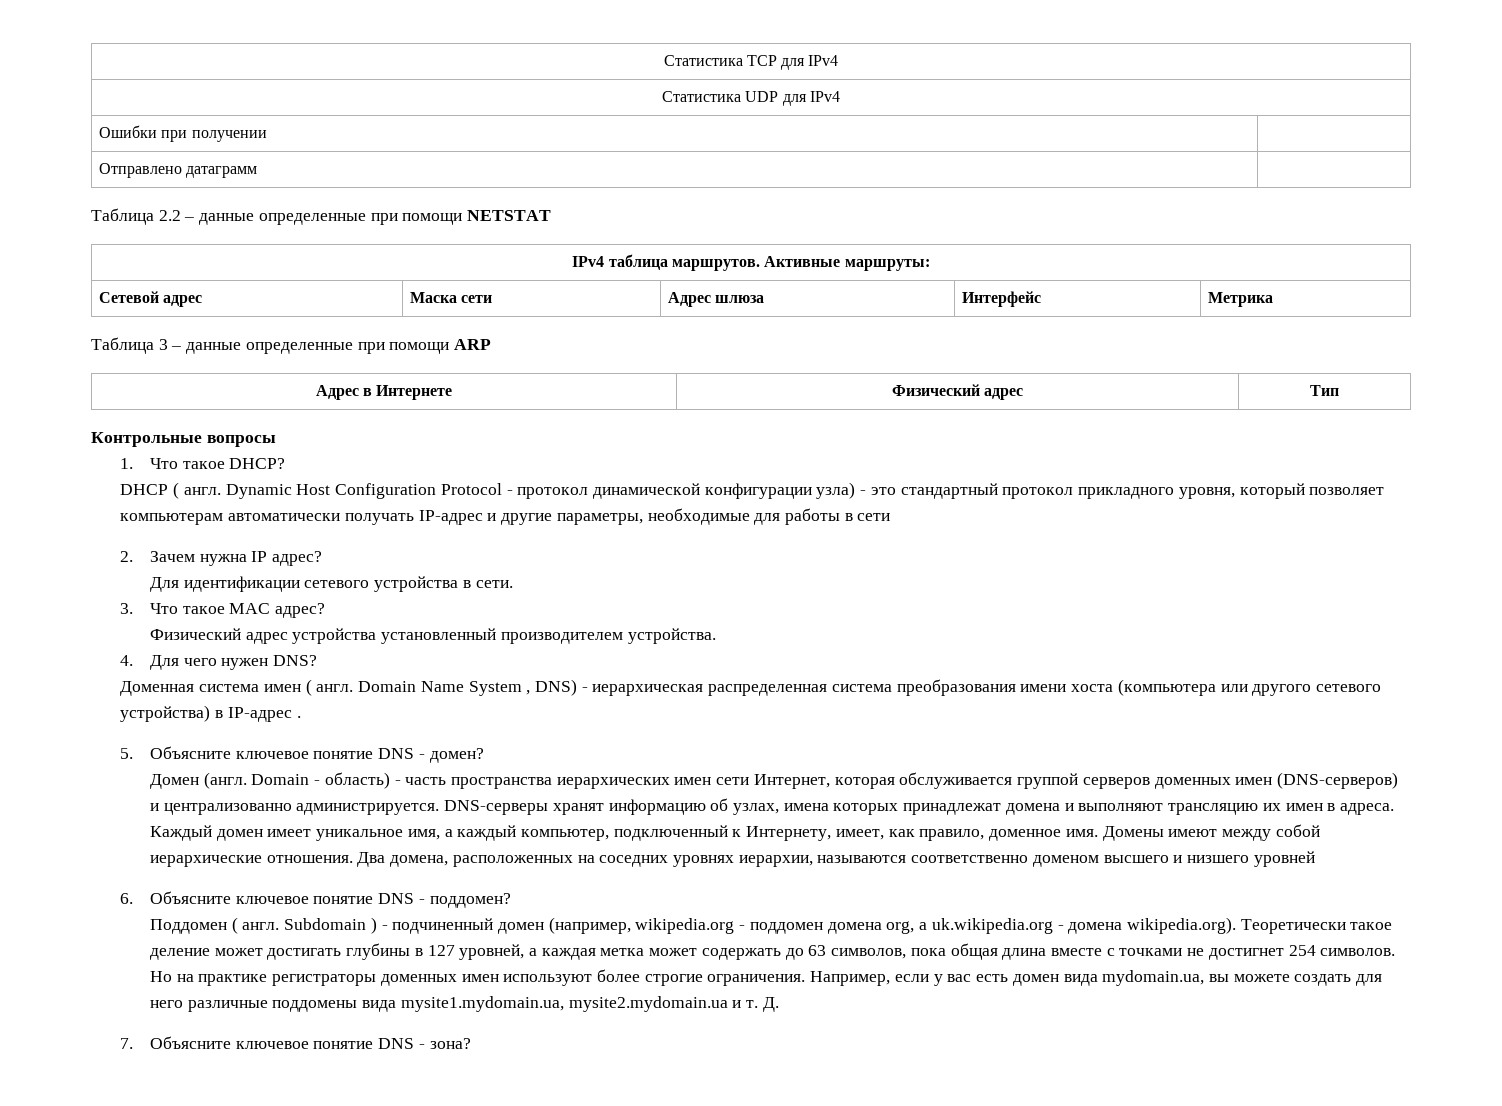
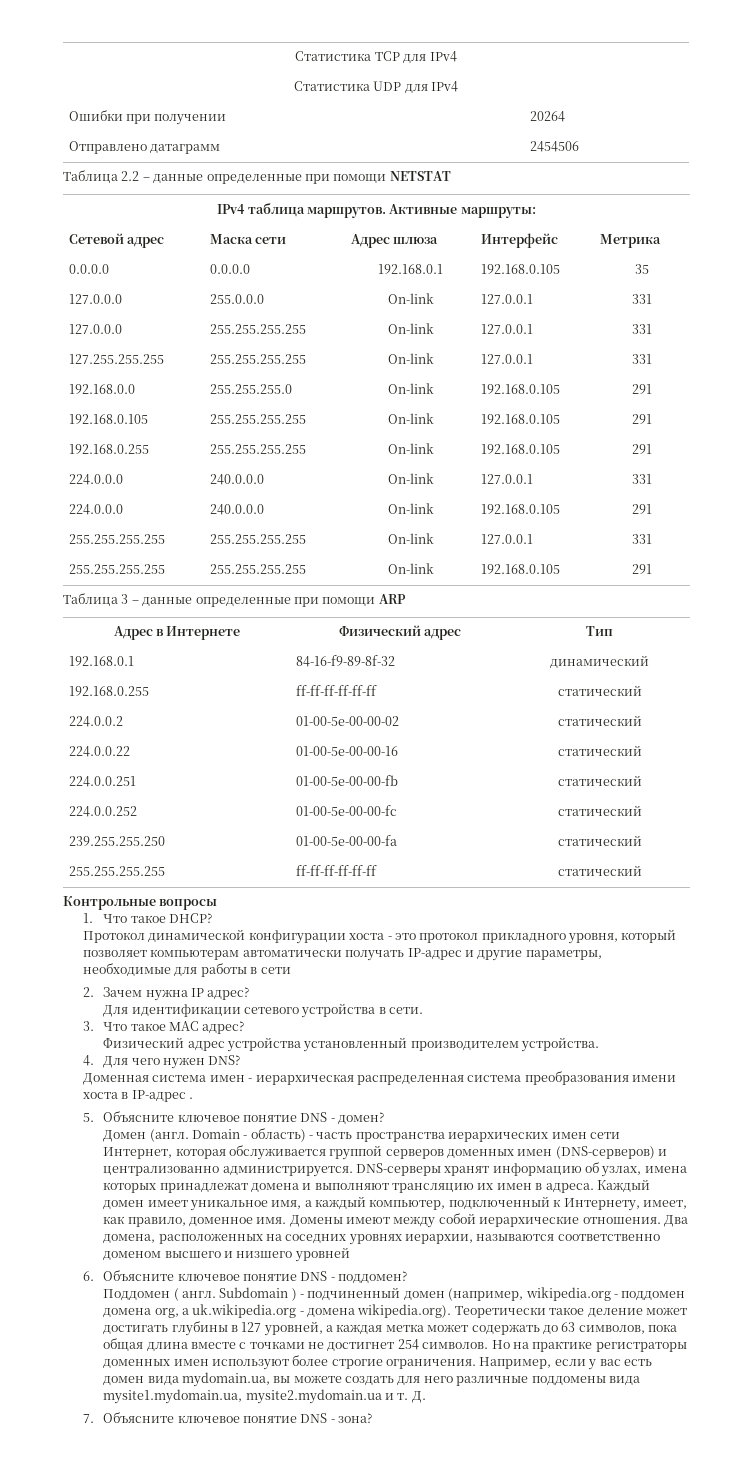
- Ошибки при получении |
+ Ошибки при получении | 20264
- Отправлено датаграмм |
+ Отправлено датаграмм | 2454506
+ 0.0.0.0 | 0.0.0.0 | 192.168.0.1 | 192.168.0.105 | 35
+ 127.0.0.0 | 255.0.0.0 | On-link | 127.0.0.1 | 331
+ 127.0.0.0 | 255.255.255.255 | On-link | 127.0.0.1 | 331
+ 127.255.255.255 | 255.255.255.255 | On-link | 127.0.0.1 | 331
+ 192.168.0.0 | 255.255.255.0 | On-link | 192.168.0.105 | 291
+ 192.168.0.105 | 255.255.255.255 | On-link | 192.168.0.105 | 291
+ 192.168.0.255 | 255.255.255.255 | On-link | 192.168.0.105 | 291
+ 224.0.0.0 | 240.0.0.0 | On-link | 127.0.0.1 | 331
+ 224.0.0.0 | 240.0.0.0 | On-link | 192.168.0.105 | 291
+ 255.255.255.255 | 255.255.255.255 | On-link | 127.0.0.1 | 331
+ 255.255.255.255 | 255.255.255.255 | On-link | 192.168.0.105 | 291
+ 192.168.0.1 | 84-16-f9-89-8f-32 | динамический
+ 192.168.0.255 | ff-ff-ff-ff-ff-ff | статический
+ 224.0.0.2 | 01-00-5e-00-00-02 | статический
+ 224.0.0.22 | 01-00-5e-00-00-16 | статический
+ 224.0.0.251 | 01-00-5e-00-00-fb | статический
+ 224.0.0.252 | 01-00-5e-00-00-fc | статический
+ 239.255.255.250 | 01-00-5e-00-00-fa | статический
+ 255.255.255.255 | ff-ff-ff-ff-ff-ff | статический
- DHCP ( англ. Dynamic Host Configuration Protocol - протокол динамической конфигурации узла) - это стандартный протокол прикладного уровня, который позволяет компьютерам автоматически получать IP-адрес и другие параметры, необходимые для работы в сети
+ Протокол динамической конфигурации хоста - это протокол прикладного уровня, который позволяет компьютерам автоматически получать IP-адрес и другие параметры, необходимые для работы в сети
- Доменная система имен ( англ. Domain Name System , DNS) - иерархическая распределенная система преобразования имени хоста (компьютера или другого сетевого устройства) в IP-адрес .
+ Доменная система имен - иерархическая распределенная система преобразования имени хоста в IP-адрес .

